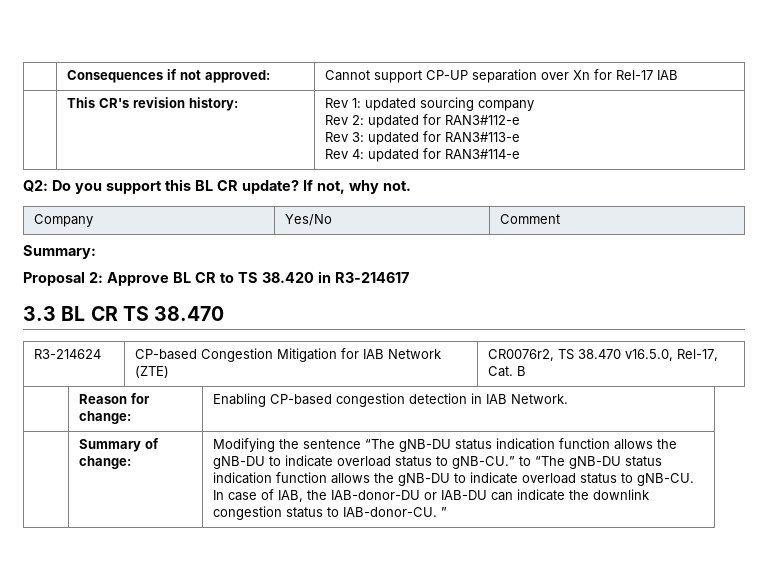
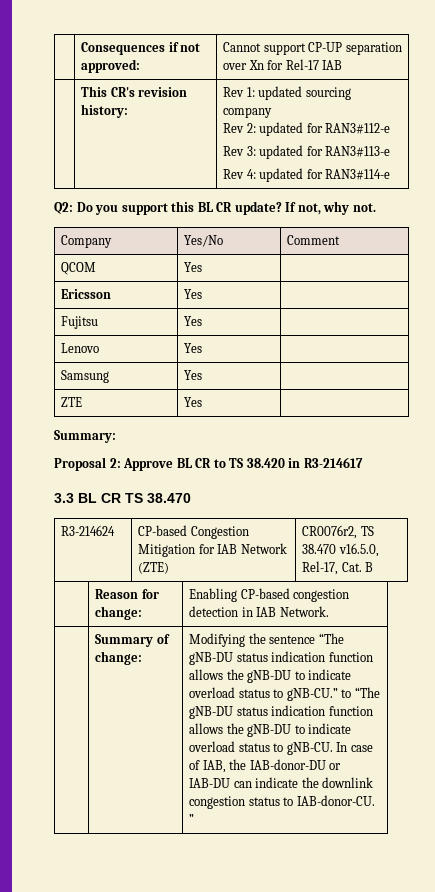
+ QCOM | Yes |
+ Ericsson | Yes |
+ Fujitsu | Yes |
+ Lenovo | Yes |
+ Samsung | Yes |
+ ZTE | Yes |

